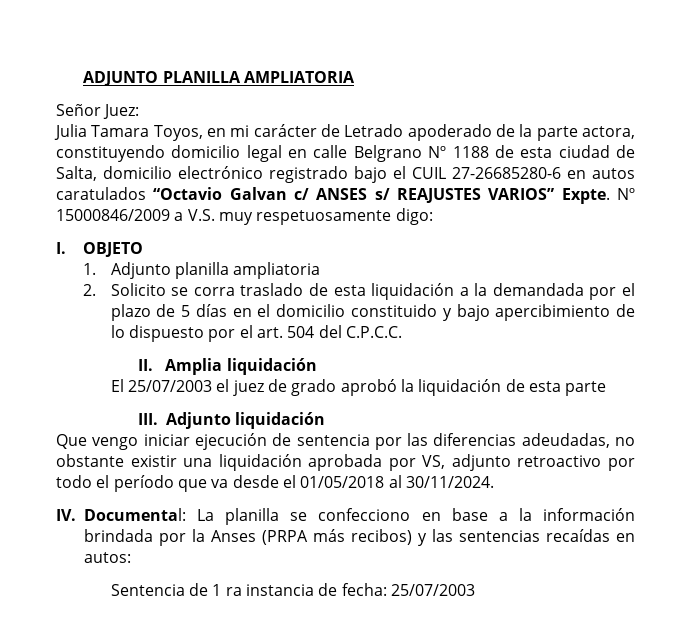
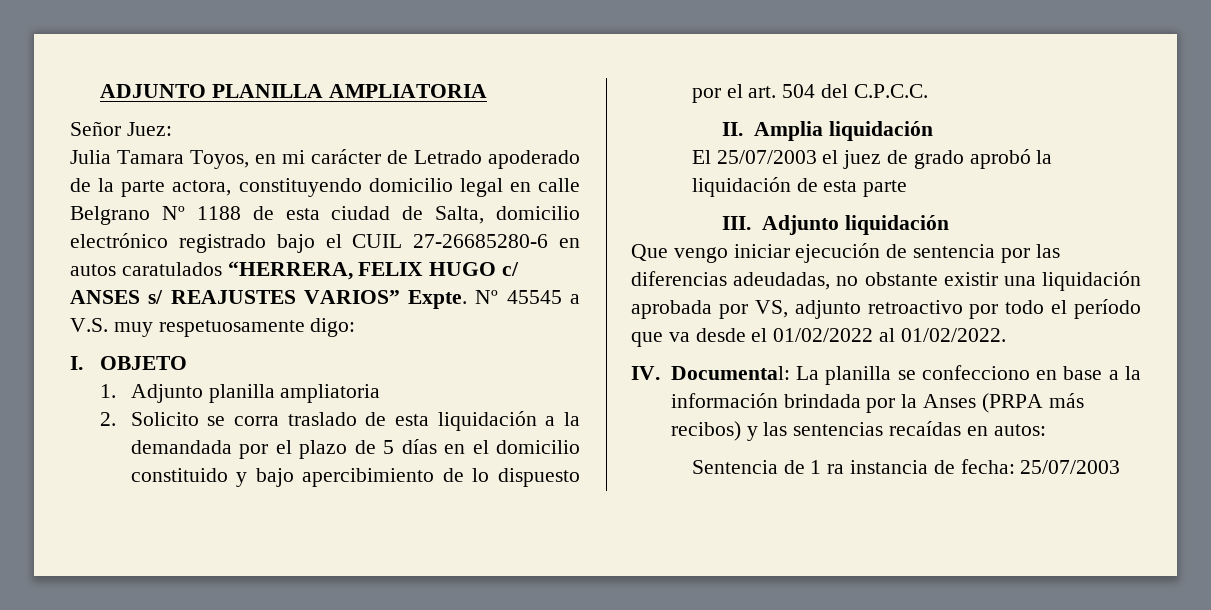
- Julia Tamara Toyos, en mi carácter de Letrado apoderado de la parte actora, constituyendo domicilio legal en calle Belgrano Nº 1188 de esta ciudad de Salta, domicilio electrónico registrado bajo el CUIL 27-26685280-6 en autos caratulados “Octavio Galvan c/ ANSES s/ REAJUSTES VARIOS” Expte.
+ Julia Tamara Toyos, en mi carácter de Letrado apoderado de la parte actora, constituyendo domicilio legal en calle Belgrano Nº 1188 de esta ciudad de Salta, domicilio electrónico registrado bajo el CUIL 27-26685280-6 en autos caratulados “HERRERA, FELIX HUGO c/ ANSES s/ REAJUSTES VARIOS” Expte.
- Nº 15000846/2009 a V.S. muy respetuosamente digo:
+ Nº 45545 a V.S. muy respetuosamente digo:
- Que vengo iniciar ejecución de sentencia por las diferencias adeudadas, no obstante existir una liquidación aprobada por VS, adjunto retroactivo por todo el período que va desde el 01/05/2018 al 30/11/2024.
+ Que vengo iniciar ejecución de sentencia por las diferencias adeudadas, no obstante existir una liquidación aprobada por VS, adjunto retroactivo por todo el período que va desde el 01/02/2022 al 01/02/2022.

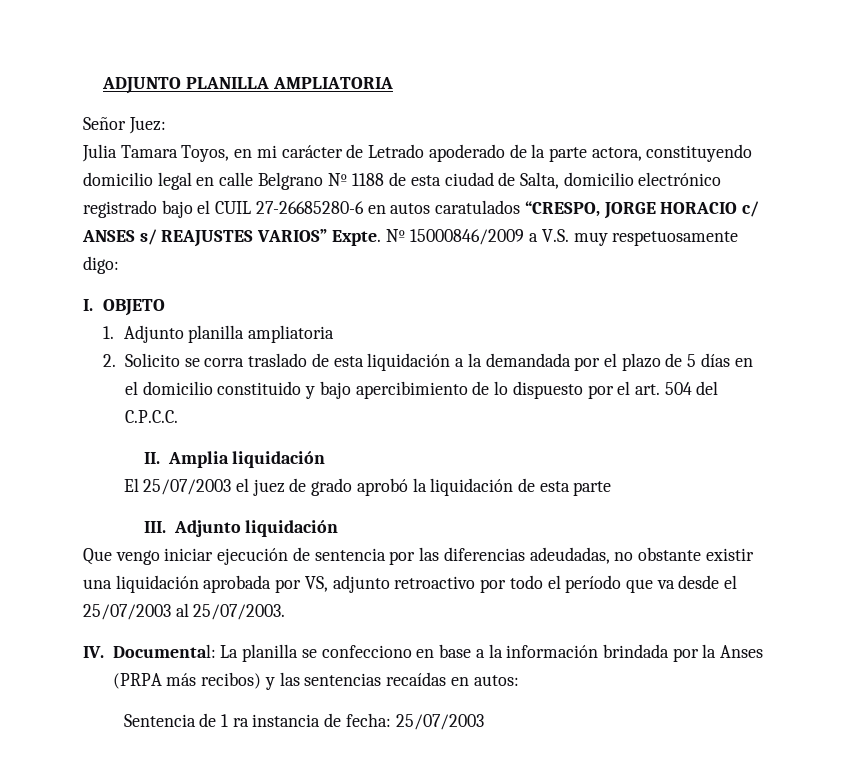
- Julia Tamara Toyos, en mi carácter de Letrado apoderado de la parte actora, constituyendo domicilio legal en calle Belgrano Nº 1188 de esta ciudad de Salta, domicilio electrónico registrado bajo el CUIL 27-26685280-6 en autos caratulados “HERRERA, FELIX HUGO c/ ANSES s/ REAJUSTES VARIOS” Expte.
+ Julia Tamara Toyos, en mi carácter de Letrado apoderado de la parte actora, constituyendo domicilio legal en calle Belgrano Nº 1188 de esta ciudad de Salta, domicilio electrónico registrado bajo el CUIL 27-26685280-6 en autos caratulados “CRESPO, JORGE HORACIO c/ ANSES s/ REAJUSTES VARIOS” Expte.
- Nº 45545 a V.S. muy respetuosamente digo:
+ Nº 15000846/2009 a V.S. muy respetuosamente digo:
- Que vengo iniciar ejecución de sentencia por las diferencias adeudadas, no obstante existir una liquidación aprobada por VS, adjunto retroactivo por todo el período que va desde el 01/02/2022 al 01/02/2022.
+ Que vengo iniciar ejecución de sentencia por las diferencias adeudadas, no obstante existir una liquidación aprobada por VS, adjunto retroactivo por todo el período que va desde el 25/07/2003 al 25/07/2003.

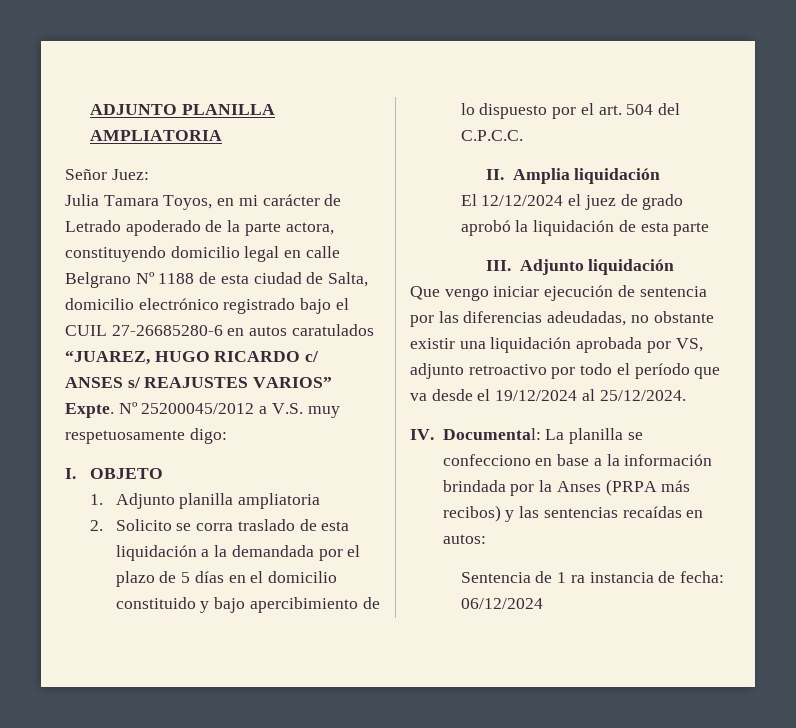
- Julia Tamara Toyos, en mi carácter de Letrado apoderado de la parte actora, constituyendo domicilio legal en calle Belgrano Nº 1188 de esta ciudad de Salta, domicilio electrónico registrado bajo el CUIL 27-26685280-6 en autos caratulados “CRESPO, JORGE HORACIO c/ ANSES s/ REAJUSTES VARIOS” Expte.
+ Julia Tamara Toyos, en mi carácter de Letrado apoderado de la parte actora, constituyendo domicilio legal en calle Belgrano Nº 1188 de esta ciudad de Salta, domicilio electrónico registrado bajo el CUIL 27-26685280-6 en autos caratulados “JUAREZ, HUGO RICARDO c/ ANSES s/ REAJUSTES VARIOS” Expte.
- Nº 15000846/2009 a V.S. muy respetuosamente digo:
+ Nº 25200045/2012 a V.S. muy respetuosamente digo:
- El 25/07/2003 el juez de grado aprobó la liquidación de esta parte
+ El 12/12/2024 el juez de grado aprobó la liquidación de esta parte
- Que vengo iniciar ejecución de sentencia por las diferencias adeudadas, no obstante existir una liquidación aprobada por VS, adjunto retroactivo por todo el período que va desde el 25/07/2003 al 25/07/2003.
+ Que vengo iniciar ejecución de sentencia por las diferencias adeudadas, no obstante existir una liquidación aprobada por VS, adjunto retroactivo por todo el período que va desde el 19/12/2024 al 25/12/2024.
- Sentencia de 1 ra instancia de fecha: 25/07/2003
+ Sentencia de 1 ra instancia de fecha: 06/12/2024

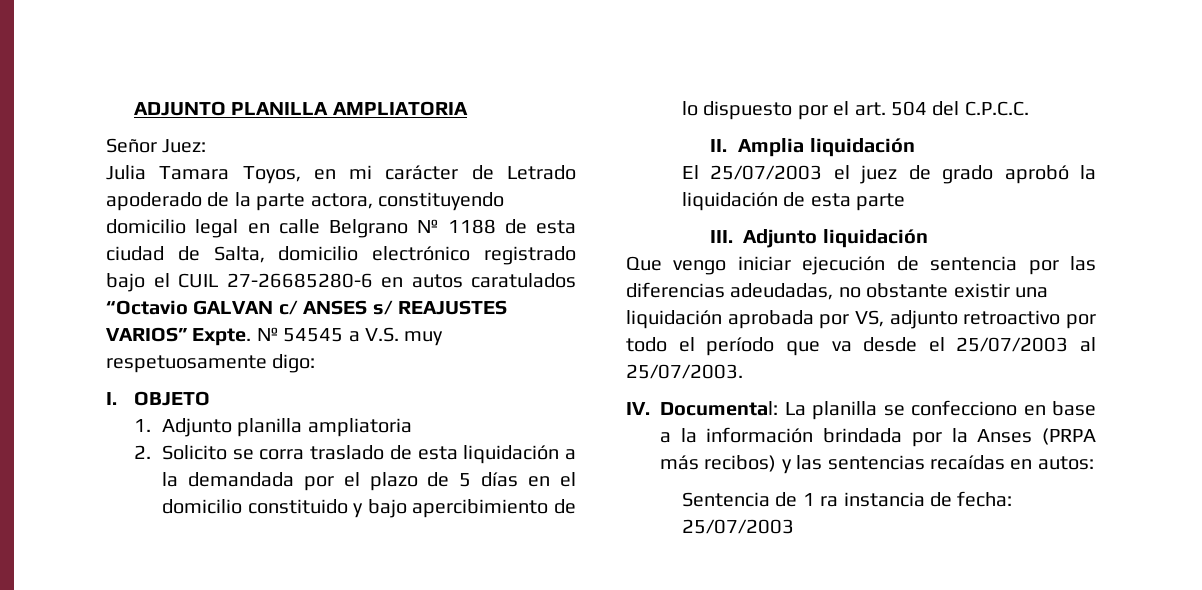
- Julia Tamara Toyos, en mi carácter de Letrado apoderado de la parte actora, constituyendo domicilio legal en calle Belgrano Nº 1188 de esta ciudad de Salta, domicilio electrónico registrado bajo el CUIL 27-26685280-6 en autos caratulados “JUAREZ, HUGO RICARDO c/ ANSES s/ REAJUSTES VARIOS” Expte.
+ Julia Tamara Toyos, en mi carácter de Letrado apoderado de la parte actora, constituyendo domicilio legal en calle Belgrano Nº 1188 de esta ciudad de Salta, domicilio electrónico registrado bajo el CUIL 27-26685280-6 en autos caratulados “Octavio GALVAN c/ ANSES s/ REAJUSTES VARIOS” Expte.
- Nº 25200045/2012 a V.S. muy respetuosamente digo:
+ Nº 54545 a V.S. muy respetuosamente digo:
- El 12/12/2024 el juez de grado aprobó la liquidación de esta parte
+ El 25/07/2003 el juez de grado aprobó la liquidación de esta parte
- Que vengo iniciar ejecución de sentencia por las diferencias adeudadas, no obstante existir una liquidación aprobada por VS, adjunto retroactivo por todo el período que va desde el 19/12/2024 al 25/12/2024.
+ Que vengo iniciar ejecución de sentencia por las diferencias adeudadas, no obstante existir una liquidación aprobada por VS, adjunto retroactivo por todo el período que va desde el 25/07/2003 al 25/07/2003.
- Sentencia de 1 ra instancia de fecha: 06/12/2024
+ Sentencia de 1 ra instancia de fecha: 25/07/2003

